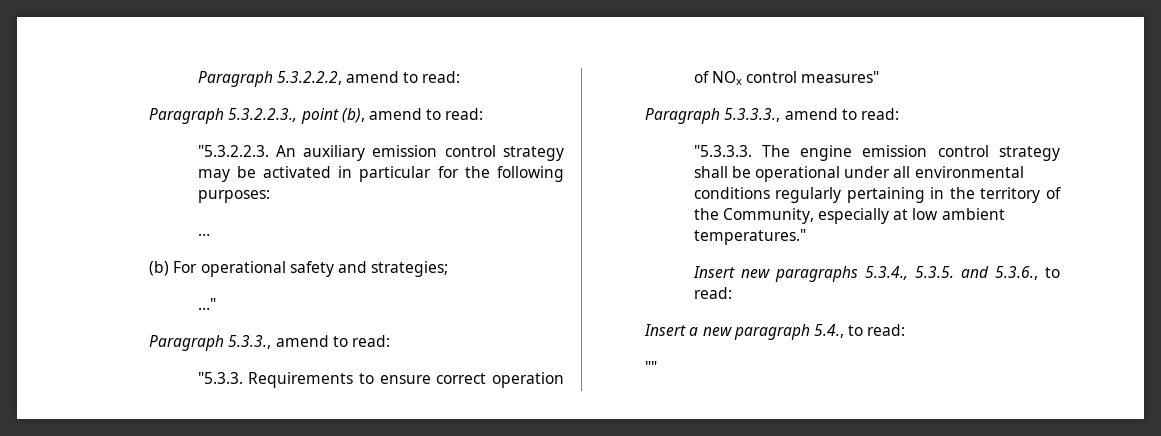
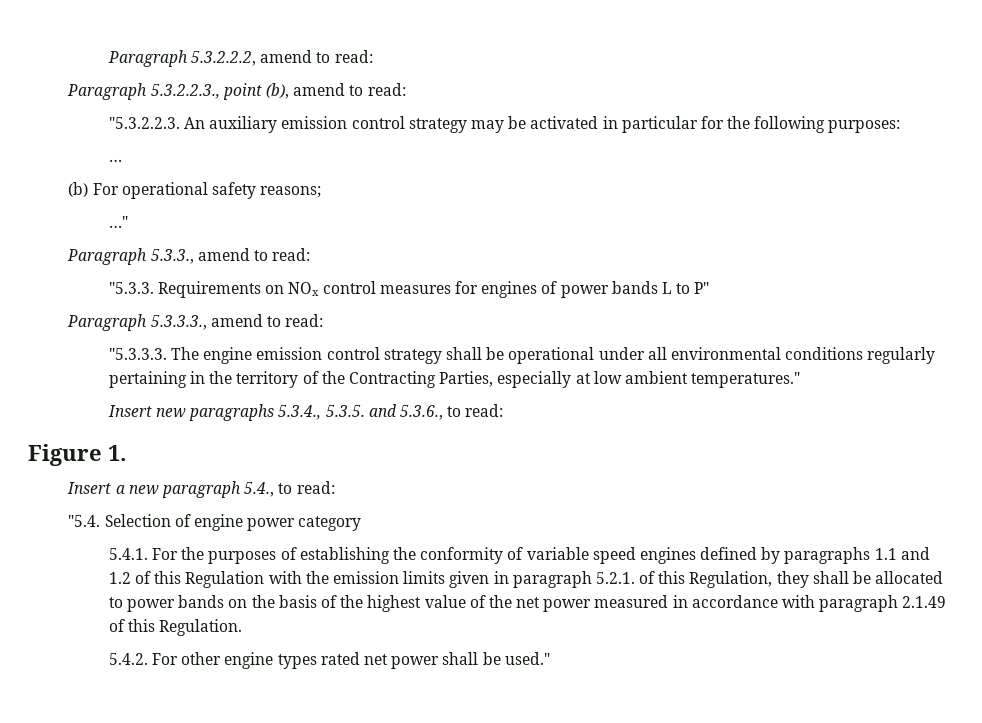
- (b) For operational safety and strategies;
+ (b) For operational safety reasons;
- "5.3.3. Requirements to ensure correct operation of NOx control measures"
+ "5.3.3. Requirements on NOx control measures for engines of power bands L to P"
- "5.3.3.3. The engine emission control strategy shall be operational under all environmental conditions regularly pertaining in the territory of the Community, especially at low ambient temperatures."
+ "5.3.3.3. The engine emission control strategy shall be operational under all environmental conditions regularly pertaining in the territory of the Contracting Parties, especially at low ambient temperatures."
+ Figure 1.
- ""
+ "5.4. Selection of engine power category
+ 5.4.1. For the purposes of establishing the conformity of variable speed engines defined by paragraphs 1.1 and 1.2 of this Regulation with the emission limits given in paragraph 5.2.1. of this Regulation, they shall be allocated to power bands on the basis of the highest value of the net power measured in accordance with paragraph 2.1.49 of this Regulation.
+ 5.4.2. For other engine types rated net power shall be used."

